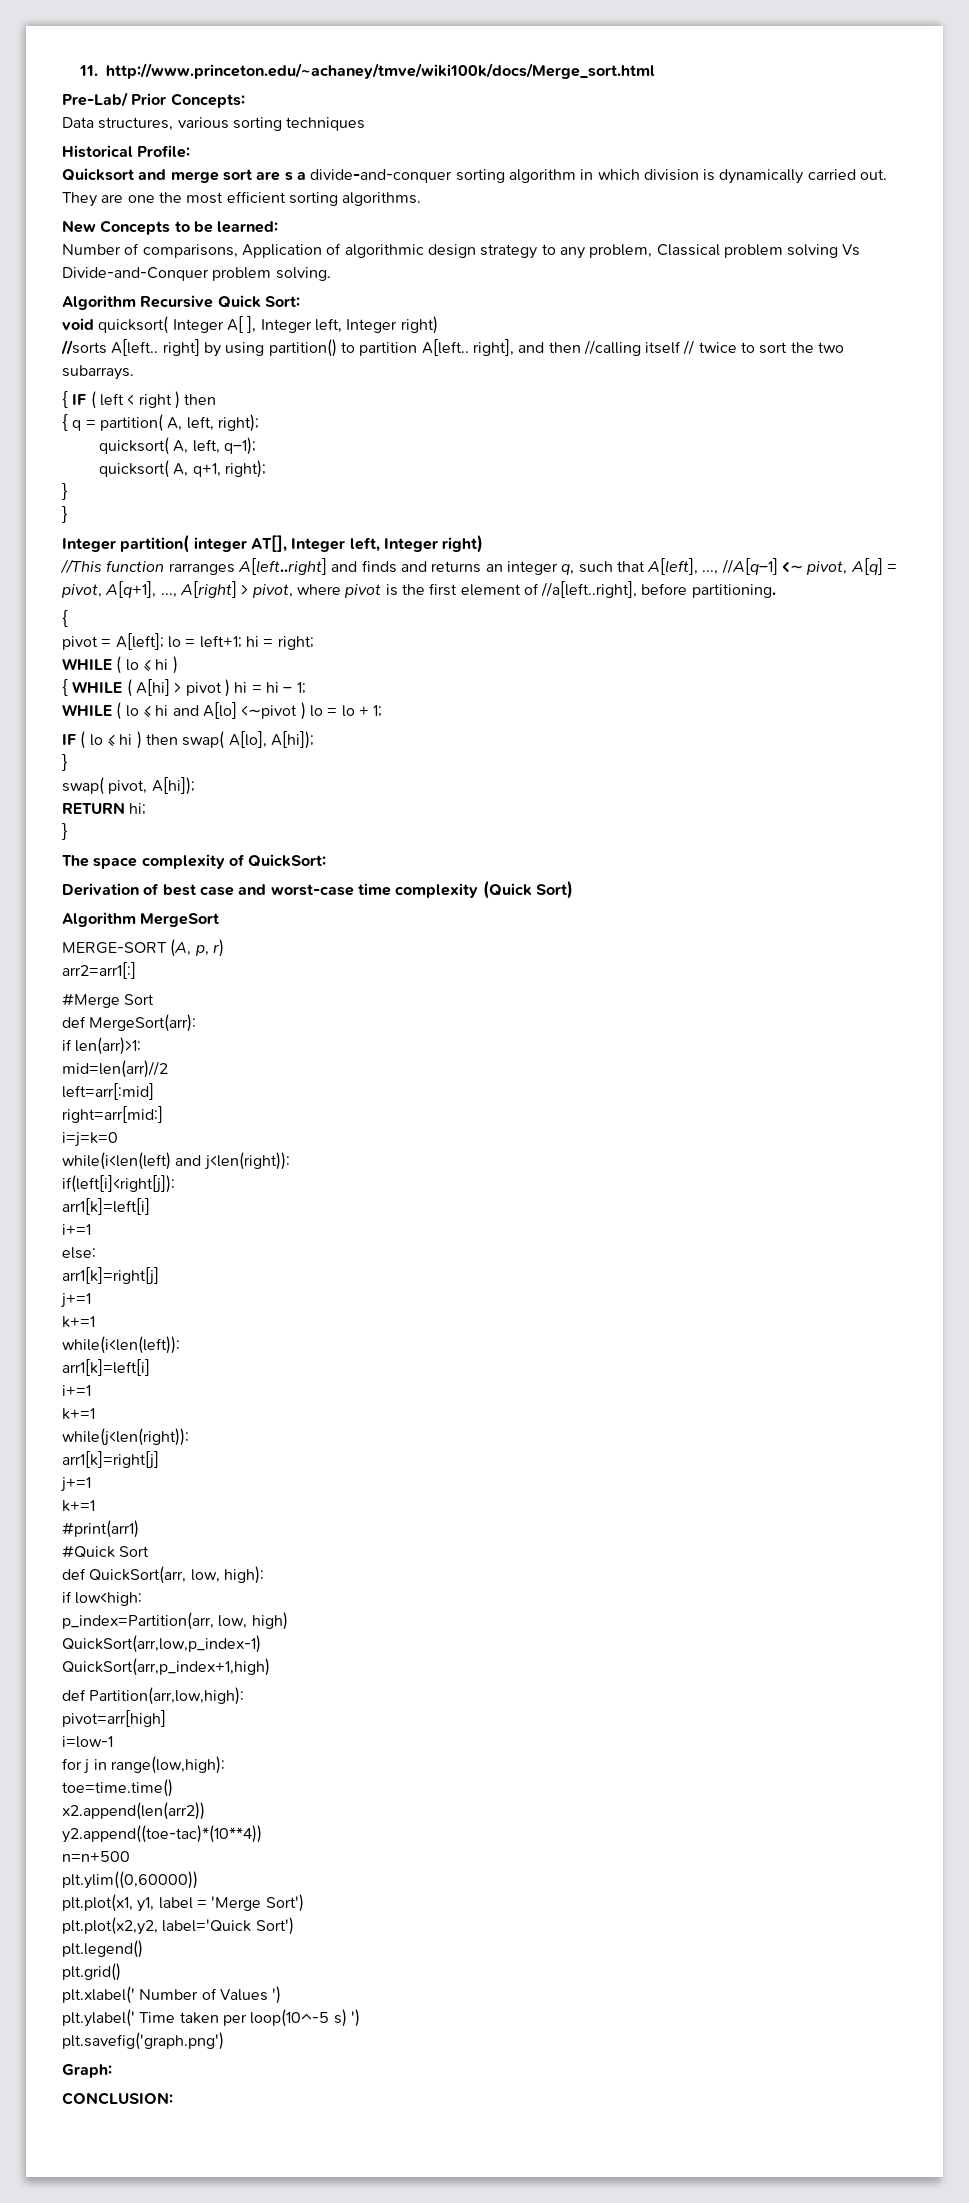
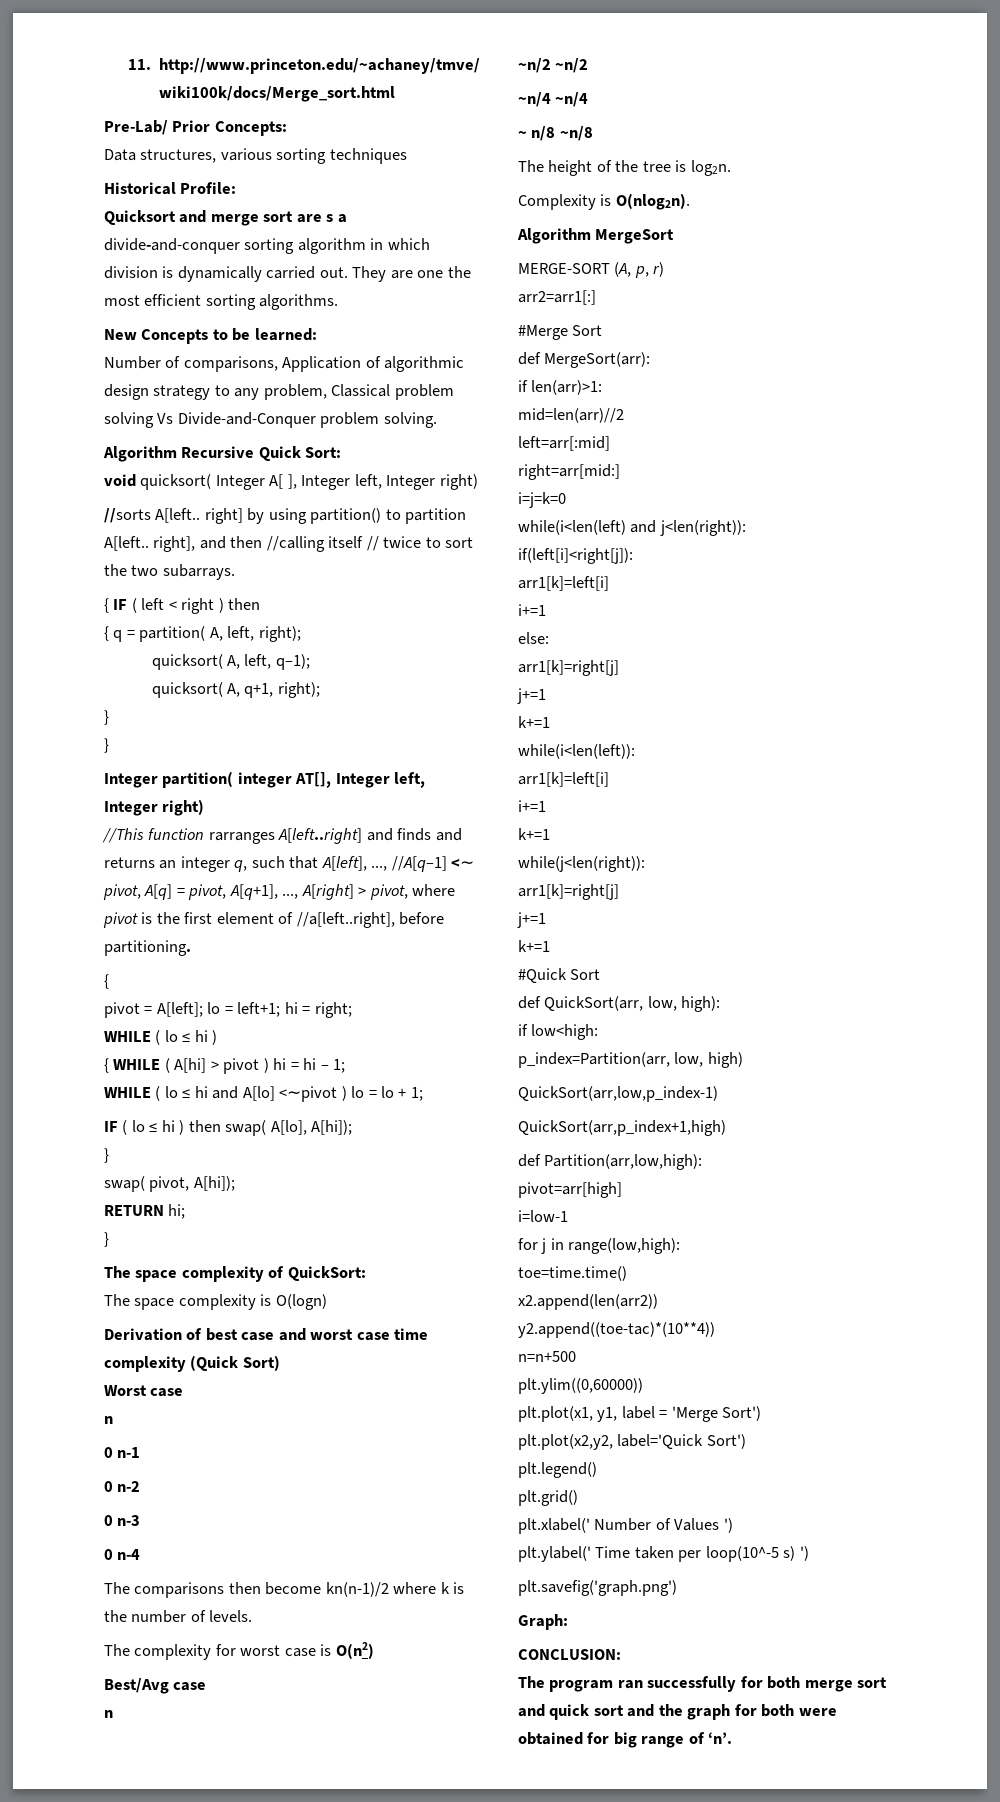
+ The space complexity is O(logn)
- Derivation of best case and worst-case time complexity (Quick Sort)
+ Derivation of best case and worst case time complexity (Quick Sort)
+ Worst case
+ n
+ 0 n-1
+ 0 n-2
+ 0 n-3
+ 0 n-4
+ The comparisons then become kn(n-1)/2 where k is the number of levels.
+ The complexity for worst case is O(n2)
+ Best/Avg case
+ n
+ ~n/2 ~n/2
+ ~n/4 ~n/4
+ ~ n/8 ~n/8
+ The height of the tree is log2n.
+ Complexity is O(nlog2n).
- #print(arr1)
+ The program ran successfully for both merge sort and quick sort and the graph for both were obtained for big range of ‘n’.

